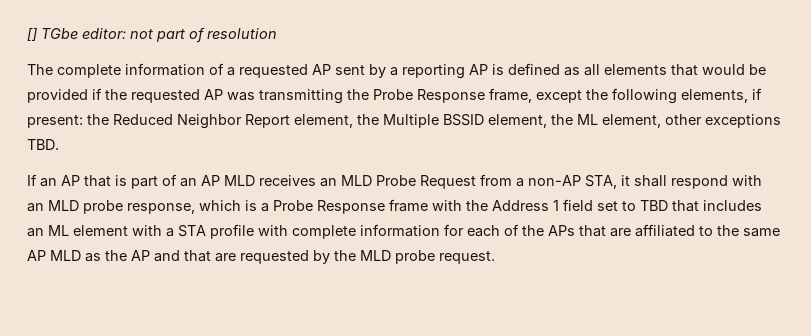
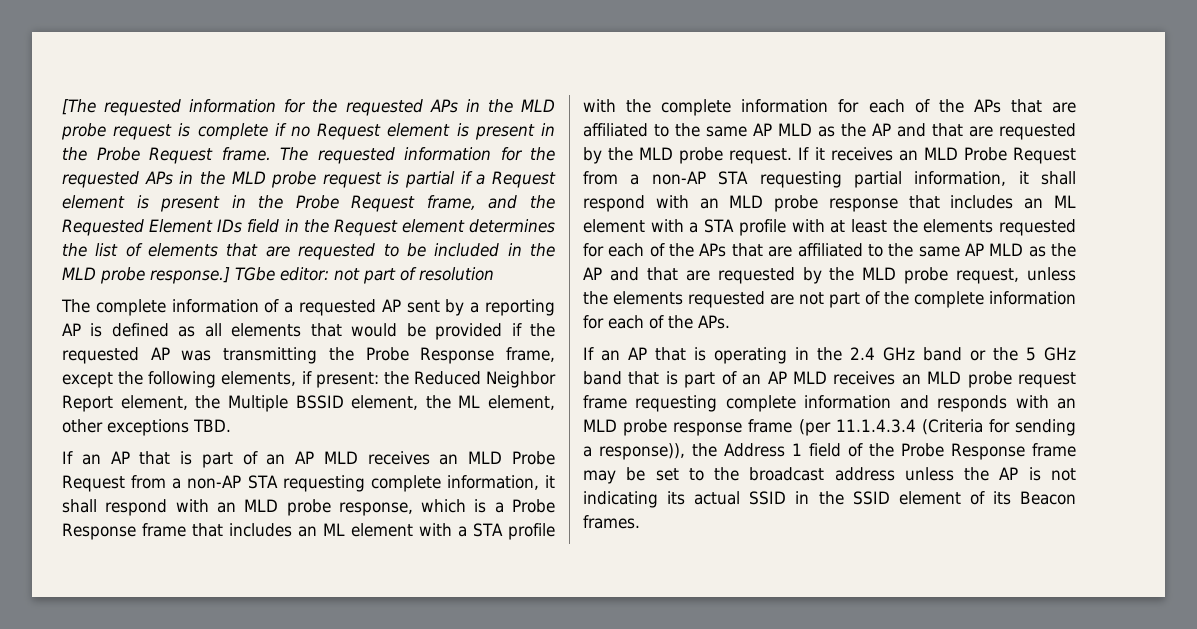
- [] TGbe editor: not part of resolution
+ [The requested information for the requested APs in the MLD probe request is complete if no Request element is present in the Probe Request frame. The requested information for the requested APs in the MLD probe request is partial if a Request element is present in the Probe Request frame, and the Requested Element IDs field in the Request element determines the list of elements that are requested to be included in the MLD probe response.] TGbe editor: not part of resolution
- If an AP that is part of an AP MLD receives an MLD Probe Request from a non-AP STA, it shall respond with an MLD probe response, which is a Probe Response frame with the Address 1 field set to TBD that includes an ML element with a STA profile with complete information for each of the APs that are affiliated to the same AP MLD as the AP and that are requested by the MLD probe request.
+ If an AP that is part of an AP MLD receives an MLD Probe Request from a non-AP STA requesting complete information, it shall respond with an MLD probe response, which is a Probe Response frame that includes an ML element with a STA profile with the complete information for each of the APs that are affiliated to the same AP MLD as the AP and that are requested by the MLD probe request.
+ If it receives an MLD Probe Request from a non-AP STA requesting partial information, it shall respond with an MLD probe response that includes an ML element with a STA profile with at least the elements requested for each of the APs that are affiliated to the same AP MLD as the AP and that are requested by the MLD probe request, unless the elements requested are not part of the complete information for each of the APs.
+ If an AP that is operating in the 2.4 GHz band or the 5 GHz band that is part of an AP MLD receives an MLD probe request frame requesting complete information and responds with an MLD probe response frame (per 11.1.4.3.4 (Criteria for sending a response)), the Address 1 field of the Probe Response frame may be set to the broadcast address unless the AP is not indicating its actual SSID in the SSID element of its Beacon frames.

